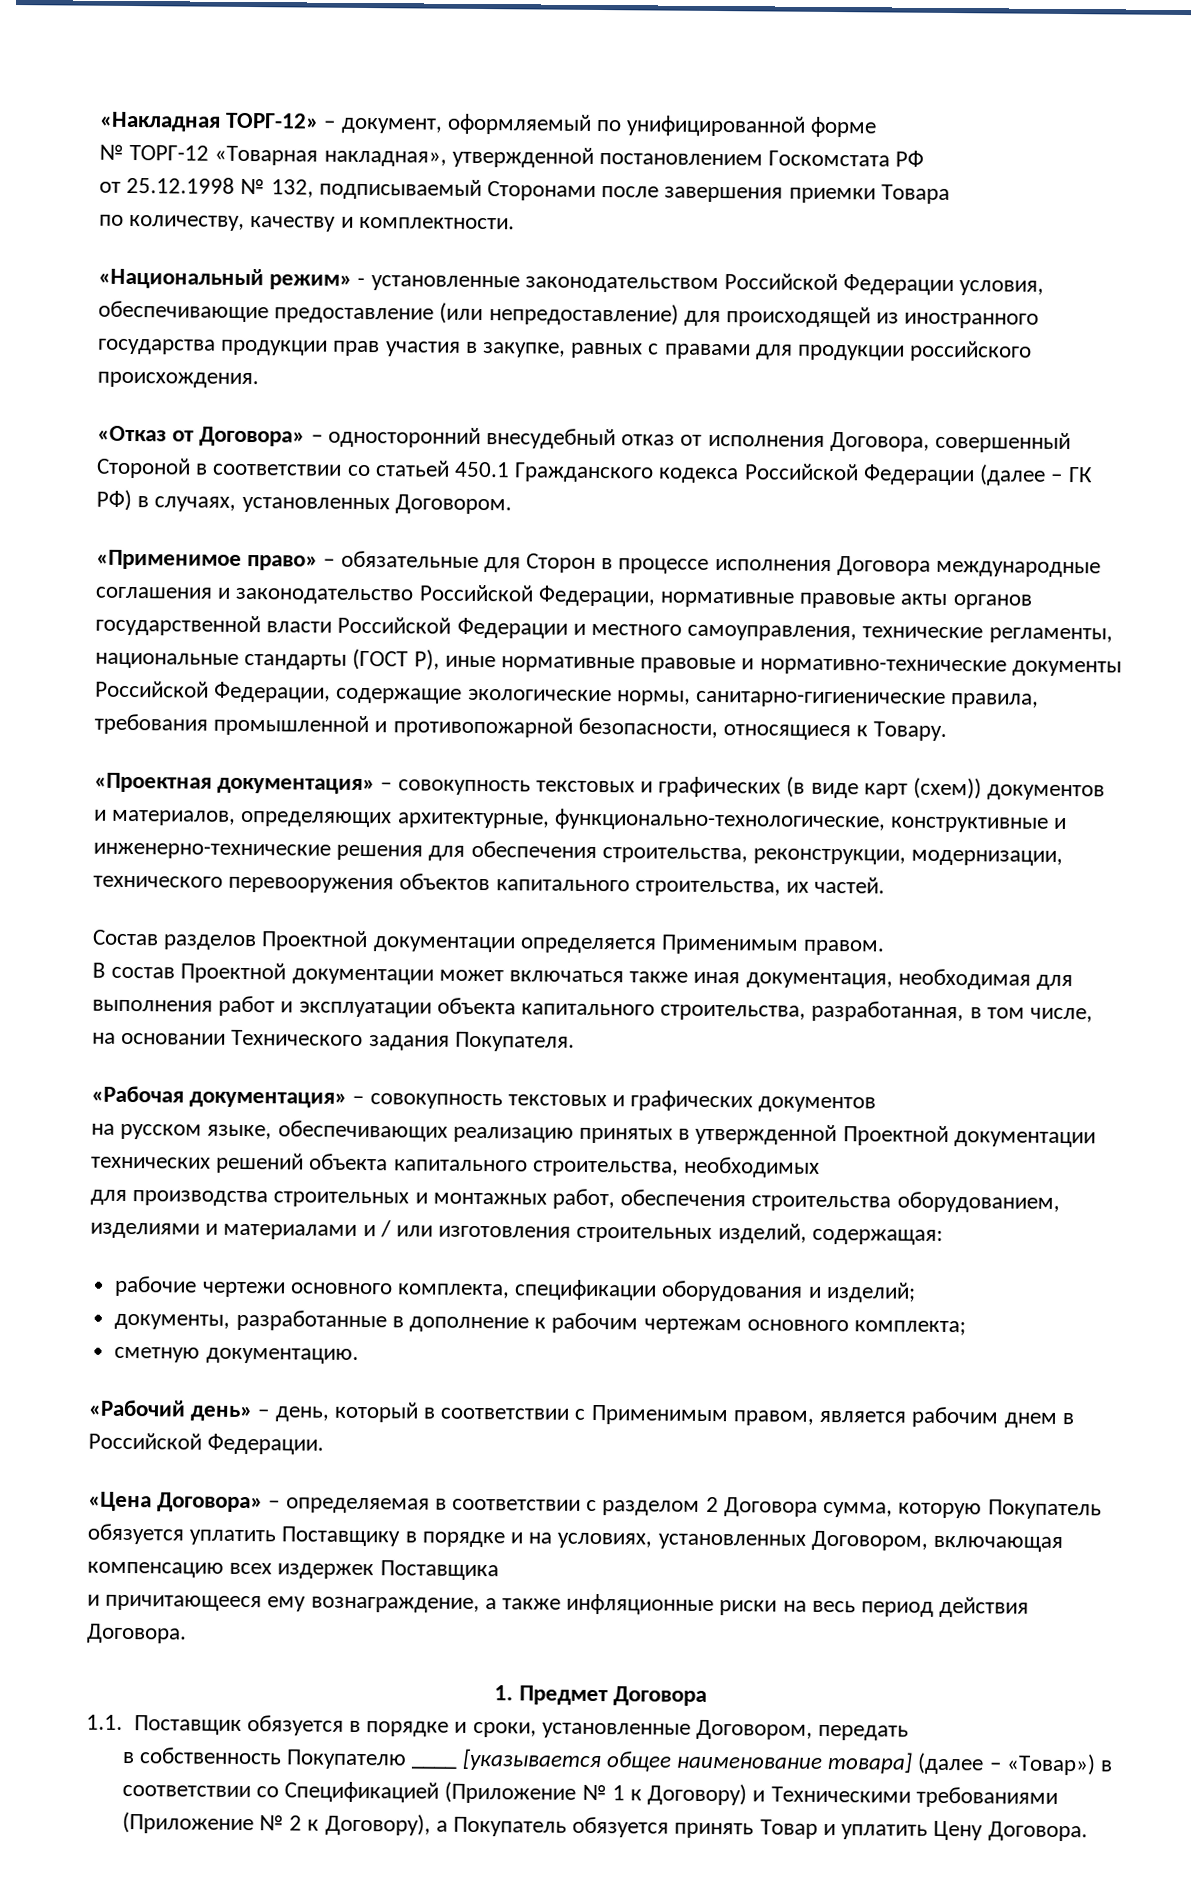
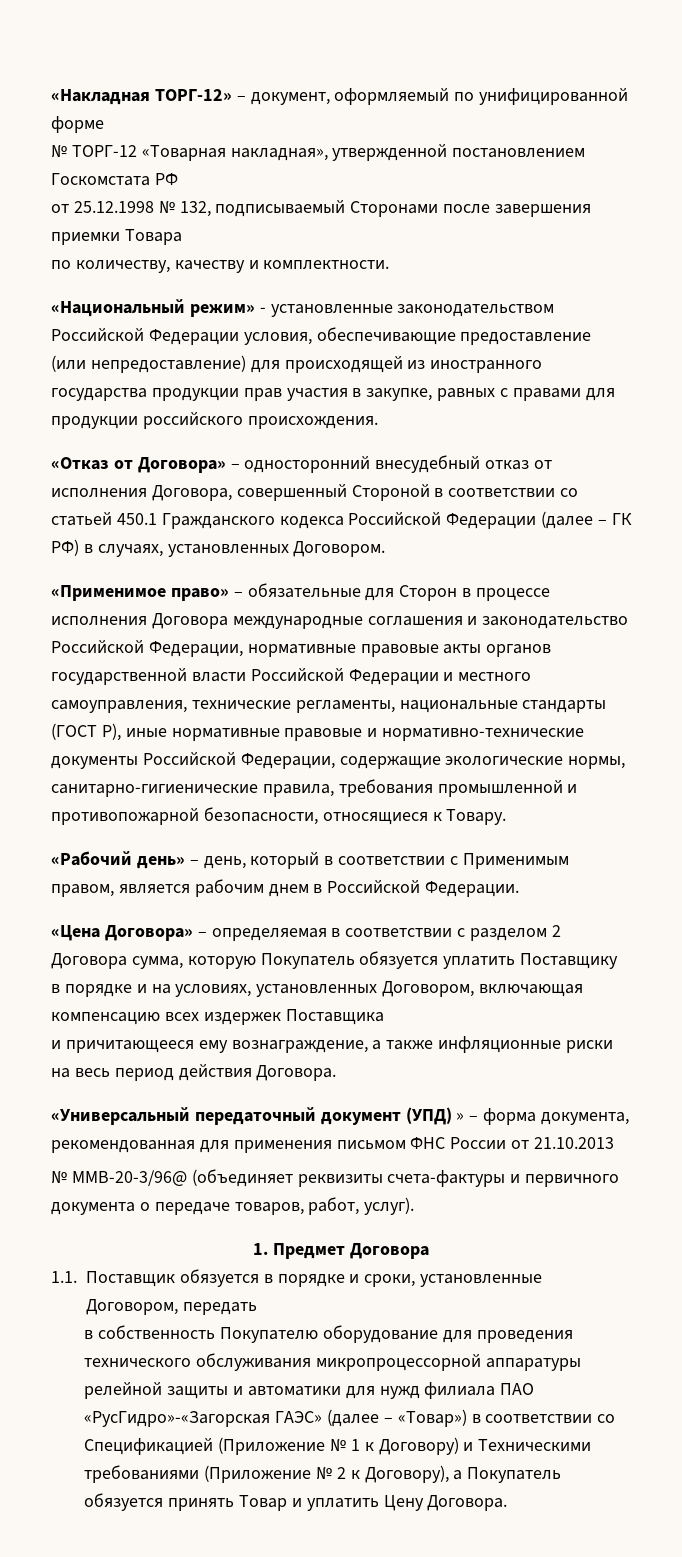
- «Проектная документация» – совокупность текстовых и графических (в виде карт (схем)) документов и материалов, определяющих архитектурные, функционально-технологические, конструктивные и инженерно-технические решения для обеспечения строительства, реконструкции, модернизации, технического перевооружения объектов капитального строительства, их частей.
- Состав разделов Проектной документации определяется Применимым правом.
- В состав Проектной документации может включаться также иная документация, необходимая для выполнения работ и эксплуатации объекта капитального строительства, разработанная, в том числе, на основании Технического задания Покупателя.
- «Рабочая документация» – совокупность текстовых и графических документов
- на русском языке, обеспечивающих реализацию принятых в утвержденной Проектной документации технических решений объекта капитального строительства, необходимых
- для производства строительных и монтажных работ, обеспечения строительства оборудованием, изделиями и материалами и / или изготовления строительных изделий, содержащая:
- рабочие чертежи основного комплекта, спецификации оборудования и изделий;
- документы, разработанные в дополнение к рабочим чертежам основного комплекта;
- сметную документацию.
+ «Универсальный передаточный документ (УПД) » – форма документа, рекомендованная для применения письмом ФНС России от 21.10.2013
+ № ММВ-20-3/96@ (объединяет реквизиты счета-фактуры и первичного документа о передаче товаров, работ, услуг).
- в собственность Покупателю ____ [указывается общее наименование товара] (далее – «Товар») в соответствии со Спецификацией (Приложение № 1 к Договору) и Техническими требованиями (Приложение № 2 к Договору), а Покупатель обязуется принять Товар и уплатить Цену Договора.
+ в собственность Покупателю оборудование для проведения технического обслуживания микропроцессорной аппаратуры релейной защиты и автоматики для нужд филиала ПАО «РусГидро»-«Загорская ГАЭС» (далее – «Товар») в соответствии со Спецификацией (Приложение № 1 к Договору) и Техническими требованиями (Приложение № 2 к Договору), а Покупатель обязуется принять Товар и уплатить Цену Договора.

